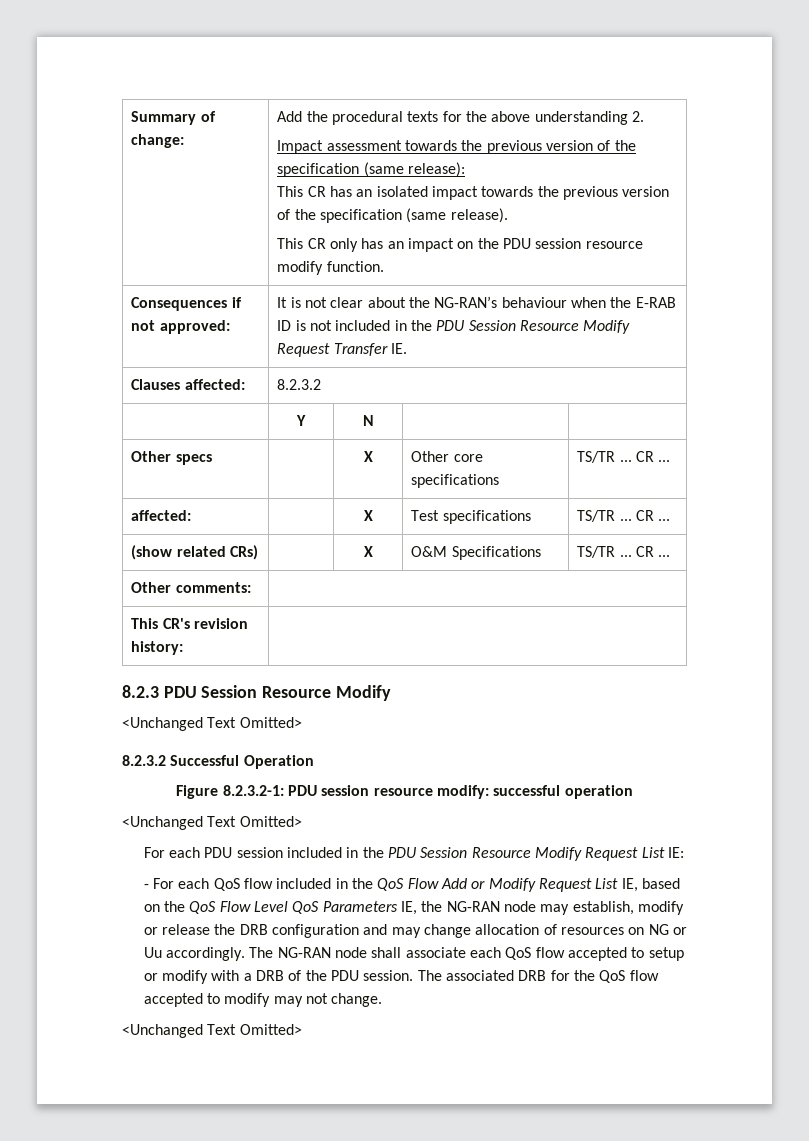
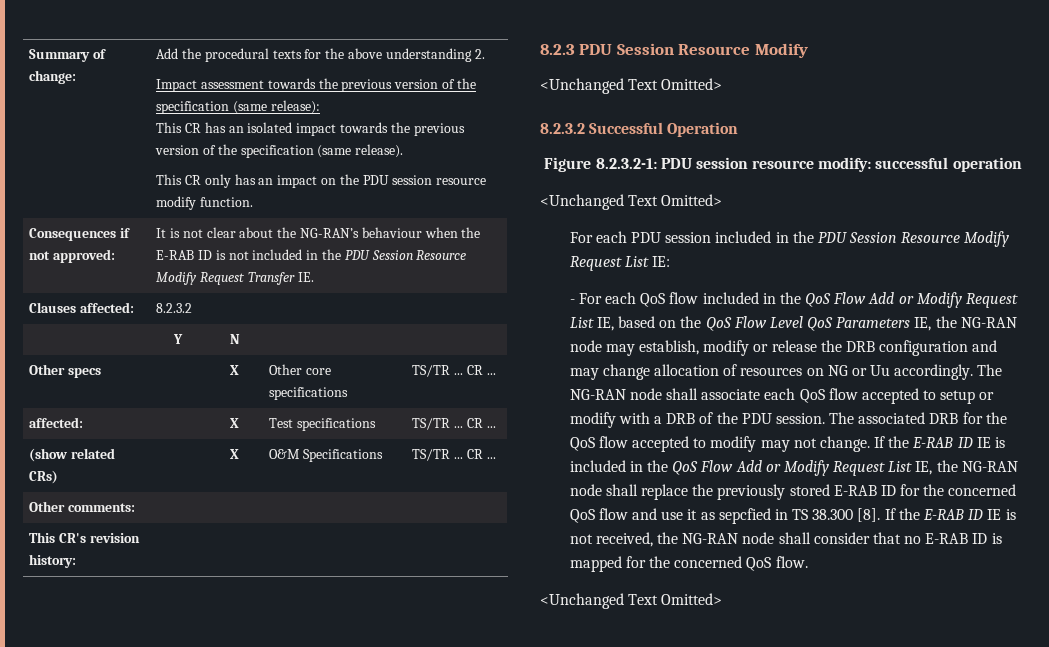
+ If the E-RAB ID IE is included in the QoS Flow Add or Modify Request List IE, the NG-RAN node shall replace the previously stored E-RAB ID for the concerned QoS flow and use it as sepcfied in TS 38.300 [8]. If the E-RAB ID IE is not received, the NG-RAN node shall consider that no E-RAB ID is mapped for the concerned QoS flow.

